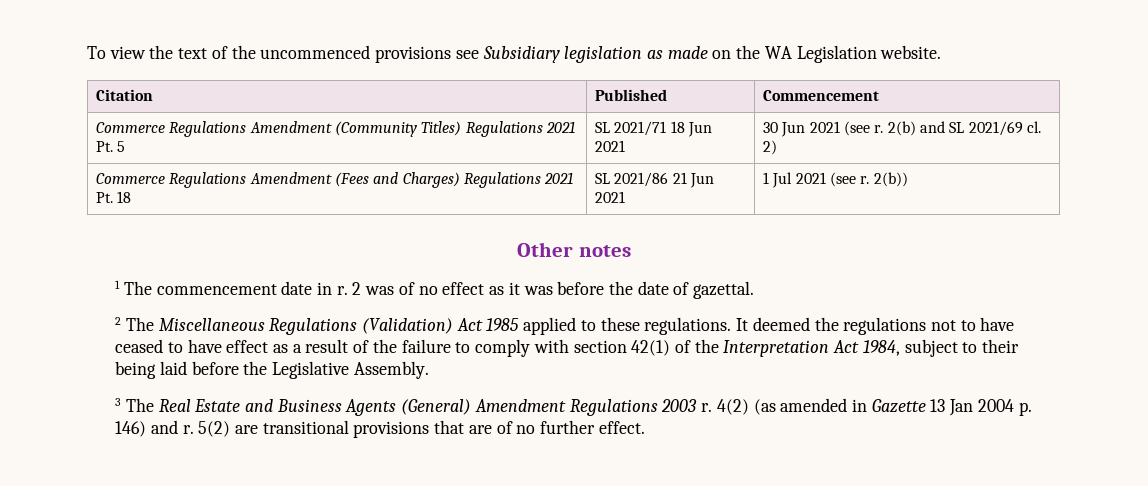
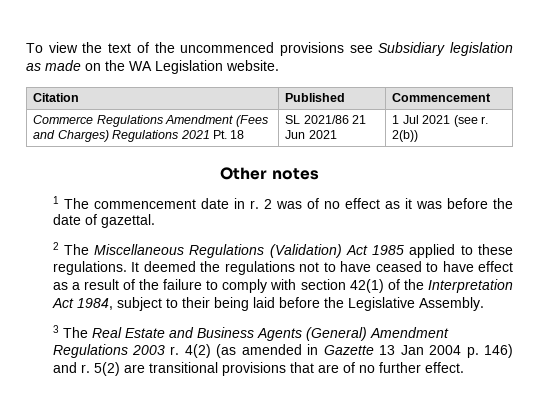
- Commerce Regulations Amendment (Community Titles) Regulations 2021 Pt. 5 | SL 2021/71 18 Jun 2021 | 30 Jun 2021 (see r. 2(b) and SL 2021/69 cl. 2)

